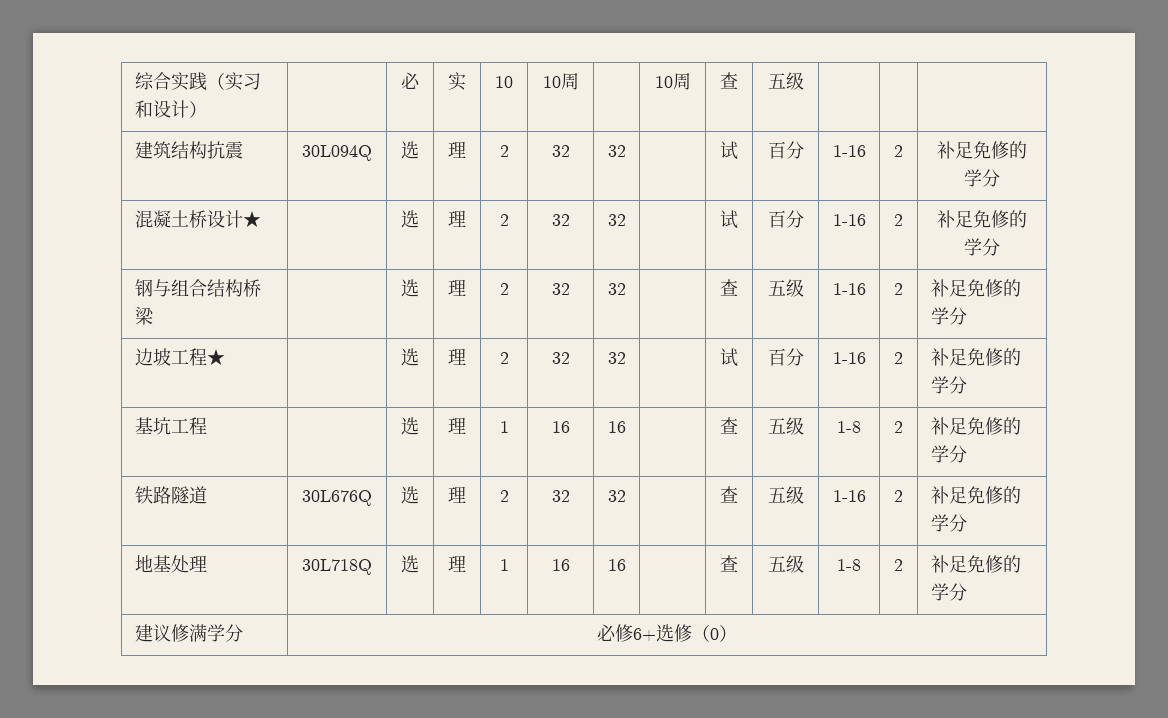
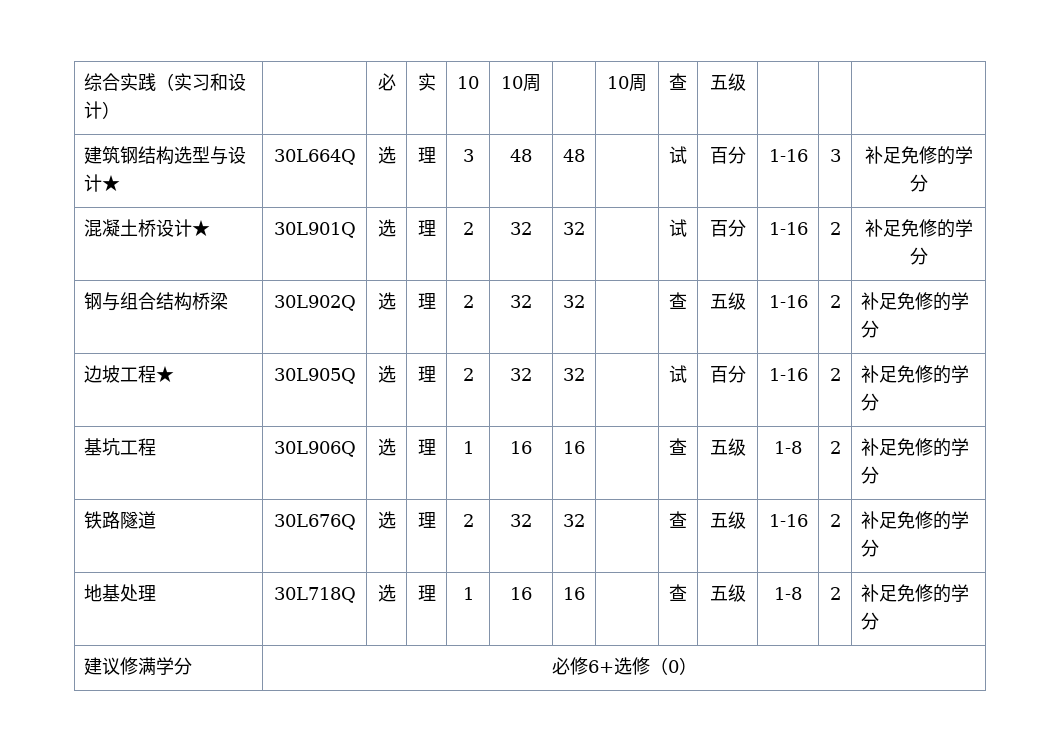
- 建筑结构抗震 | 30L094Q | 选 | 理 | 2 | 32 | 32 | | 试 | 百分 | 1-16 | 2 | 补足免修的学分
+ 建筑钢结构选型与设计★ | 30L664Q | 选 | 理 | 3 | 48 | 48 | | 试 | 百分 | 1-16 | 3 | 补足免修的学分
- 混凝土桥设计★ | | 选 | 理 | 2 | 32 | 32 | | 试 | 百分 | 1-16 | 2 | 补足免修的学分
+ 混凝土桥设计★ | 30L901Q | 选 | 理 | 2 | 32 | 32 | | 试 | 百分 | 1-16 | 2 | 补足免修的学分
- 钢与组合结构桥梁 | | 选 | 理 | 2 | 32 | 32 | | 查 | 五级 | 1-16 | 2 | 补足免修的学分
+ 钢与组合结构桥梁 | 30L902Q | 选 | 理 | 2 | 32 | 32 | | 查 | 五级 | 1-16 | 2 | 补足免修的学分
- 边坡工程★ | | 选 | 理 | 2 | 32 | 32 | | 试 | 百分 | 1-16 | 2 | 补足免修的学分
+ 边坡工程★ | 30L905Q | 选 | 理 | 2 | 32 | 32 | | 试 | 百分 | 1-16 | 2 | 补足免修的学分
- 基坑工程 | | 选 | 理 | 1 | 16 | 16 | | 查 | 五级 | 1-8 | 2 | 补足免修的学分
+ 基坑工程 | 30L906Q | 选 | 理 | 1 | 16 | 16 | | 查 | 五级 | 1-8 | 2 | 补足免修的学分

